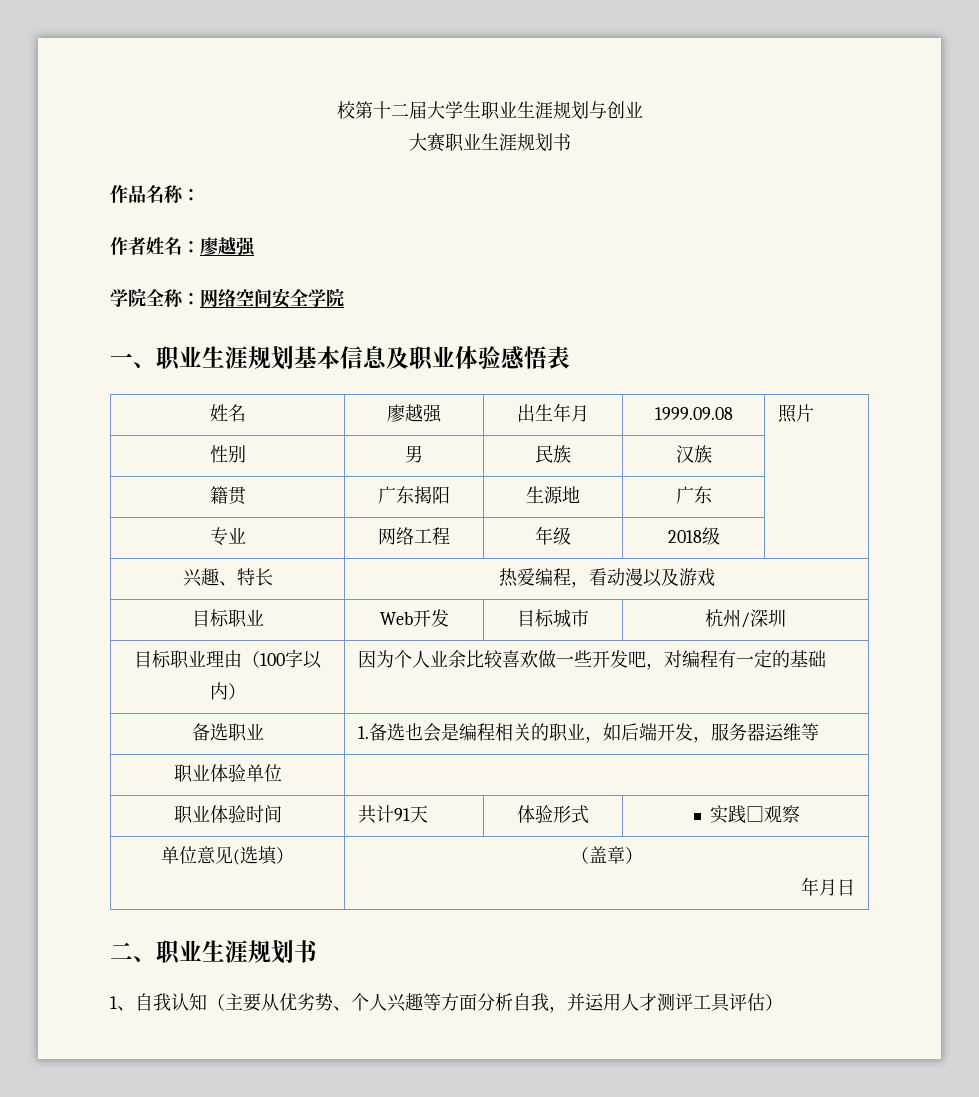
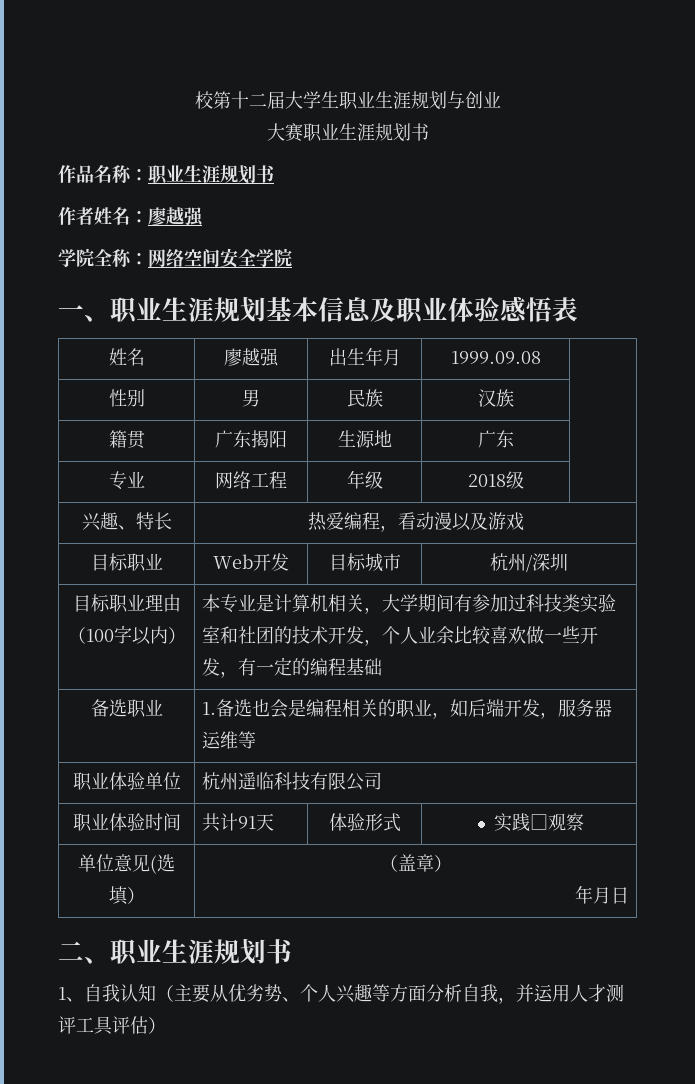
- 作品名称：
+ 作品名称：职业生涯规划书
- 姓名 | 廖越强 | 出生年月 | 1999.09.08 | 照片
+ 姓名 | 廖越强 | 出生年月 | 1999.09.08 |
- 目标职业理由（100字以内） | 因为个人业余比较喜欢做一些开发吧，对编程有一定的基础
+ 目标职业理由（100字以内） | 本专业是计算机相关，大学期间有参加过科技类实验室和社团的技术开发，个人业余比较喜欢做一些开发，有一定的编程基础
- 职业体验单位 |
+ 职业体验单位 | 杭州遥临科技有限公司

